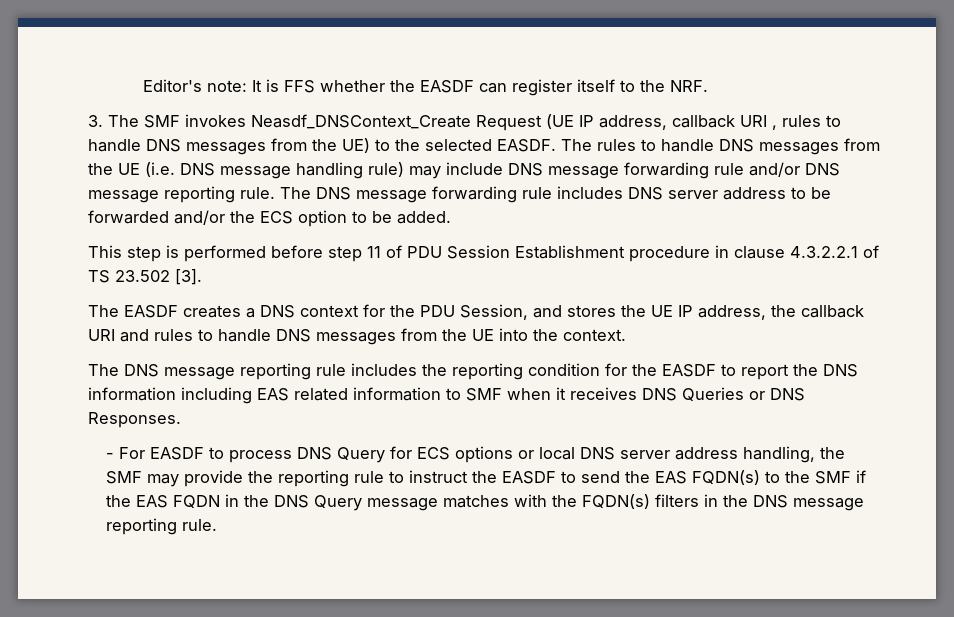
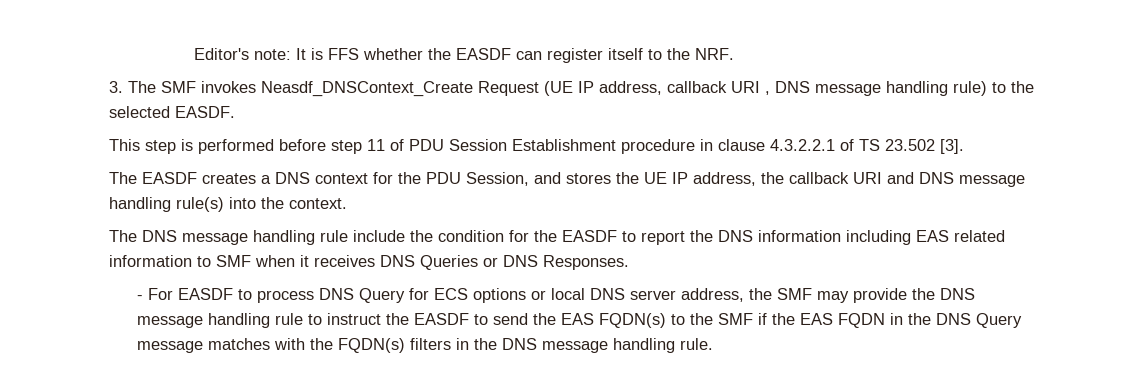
- 3. The SMF invokes Neasdf_DNSContext_Create Request (UE IP address, callback URI , rules to handle DNS messages from the UE) to the selected EASDF. The rules to handle DNS messages from the UE (i.e. DNS message handling rule) may include DNS message forwarding rule and/or DNS message reporting rule. The DNS message forwarding rule includes DNS server address to be forwarded and/or the ECS option to be added.
+ 3. The SMF invokes Neasdf_DNSContext_Create Request (UE IP address, callback URI , DNS message handling rule) to the selected EASDF.
- The EASDF creates a DNS context for the PDU Session, and stores the UE IP address, the callback URI and rules to handle DNS messages from the UE into the context.
+ The EASDF creates a DNS context for the PDU Session, and stores the UE IP address, the callback URI and DNS message handling rule(s) into the context.
- The DNS message reporting rule includes the reporting condition for the EASDF to report the DNS information including EAS related information to SMF when it receives DNS Queries or DNS Responses.
+ The DNS message handling rule include the condition for the EASDF to report the DNS information including EAS related information to SMF when it receives DNS Queries or DNS Responses.
- - For EASDF to process DNS Query for ECS options or local DNS server address handling, the SMF may provide the reporting rule to instruct the EASDF to send the EAS FQDN(s) to the SMF if the EAS FQDN in the DNS Query message matches with the FQDN(s) filters in the DNS message reporting rule.
+ - For EASDF to process DNS Query for ECS options or local DNS server address, the SMF may provide the DNS message handling rule to instruct the EASDF to send the EAS FQDN(s) to the SMF if the EAS FQDN in the DNS Query message matches with the FQDN(s) filters in the DNS message handling rule.

